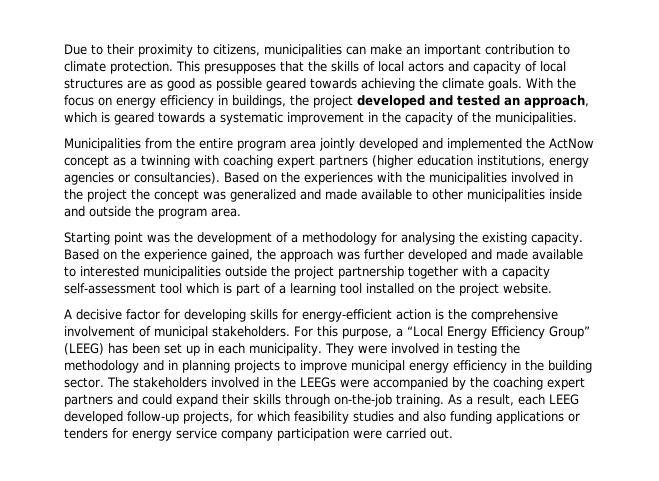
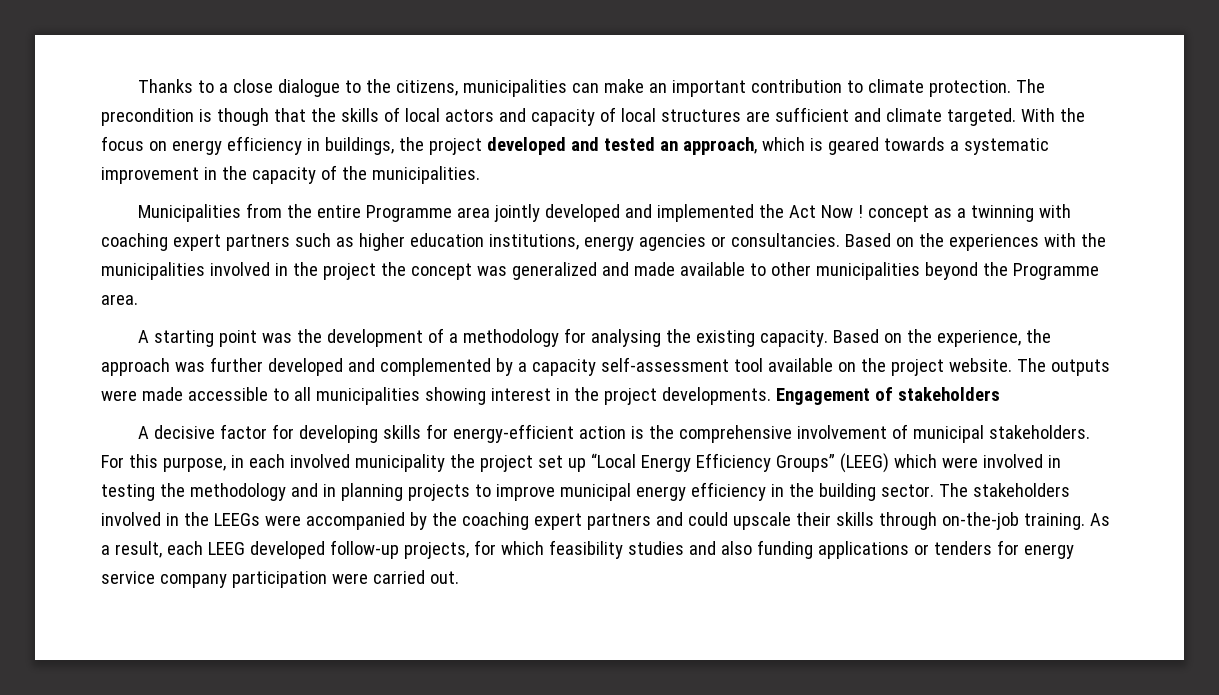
- Due to their proximity to citizens, municipalities can make an important contribution to climate protection.
+ Thanks to a close dialogue to the citizens, municipalities can make an important contribution to climate protection.
- This presupposes that the skills of local actors and capacity of local structures are as good as possible geared towards achieving the climate goals.
+ The precondition is though that the skills of local actors and capacity of local structures are sufficient and climate targeted.
- Municipalities from the entire program area jointly developed and implemented the ActNow concept as a twinning with coaching expert partners (higher education institutions, energy agencies or consultancies).
+ Municipalities from the entire Programme area jointly developed and implemented the Act Now ! concept as a twinning with coaching expert partners such as higher education institutions, energy agencies or consultancies.
- Based on the experiences with the municipalities involved in the project the concept was generalized and made available to other municipalities inside and outside the program area.
+ Based on the experiences with the municipalities involved in the project the concept was generalized and made available to other municipalities beyond the Programme area.
- Starting point was the development of a methodology for analysing the existing capacity.
+ A starting point was the development of a methodology for analysing the existing capacity.
- Based on the experience gained, the approach was further developed and made available to interested municipalities outside the project partnership together with a capacity self-assessment tool which is part of a learning tool installed on the project website.
+ Based on the experience, the approach was further developed and complemented by a capacity self-assessment tool available on the project website. The outputs were made accessible to all municipalities showing interest in the project developments. Engagement of stakeholders
- For this purpose, a “Local Energy Efficiency Group” (LEEG) has been set up in each municipality. They were involved in testing the methodology and in planning projects to improve municipal energy efficiency in the building sector.
+ For this purpose, in each involved municipality the project set up “Local Energy Efficiency Groups” (LEEG) which were involved in testing the methodology and in planning projects to improve municipal energy efficiency in the building sector.
- The stakeholders involved in the LEEGs were accompanied by the coaching expert partners and could expand their skills through on-the-job training.
+ The stakeholders involved in the LEEGs were accompanied by the coaching expert partners and could upscale their skills through on-the-job training.

